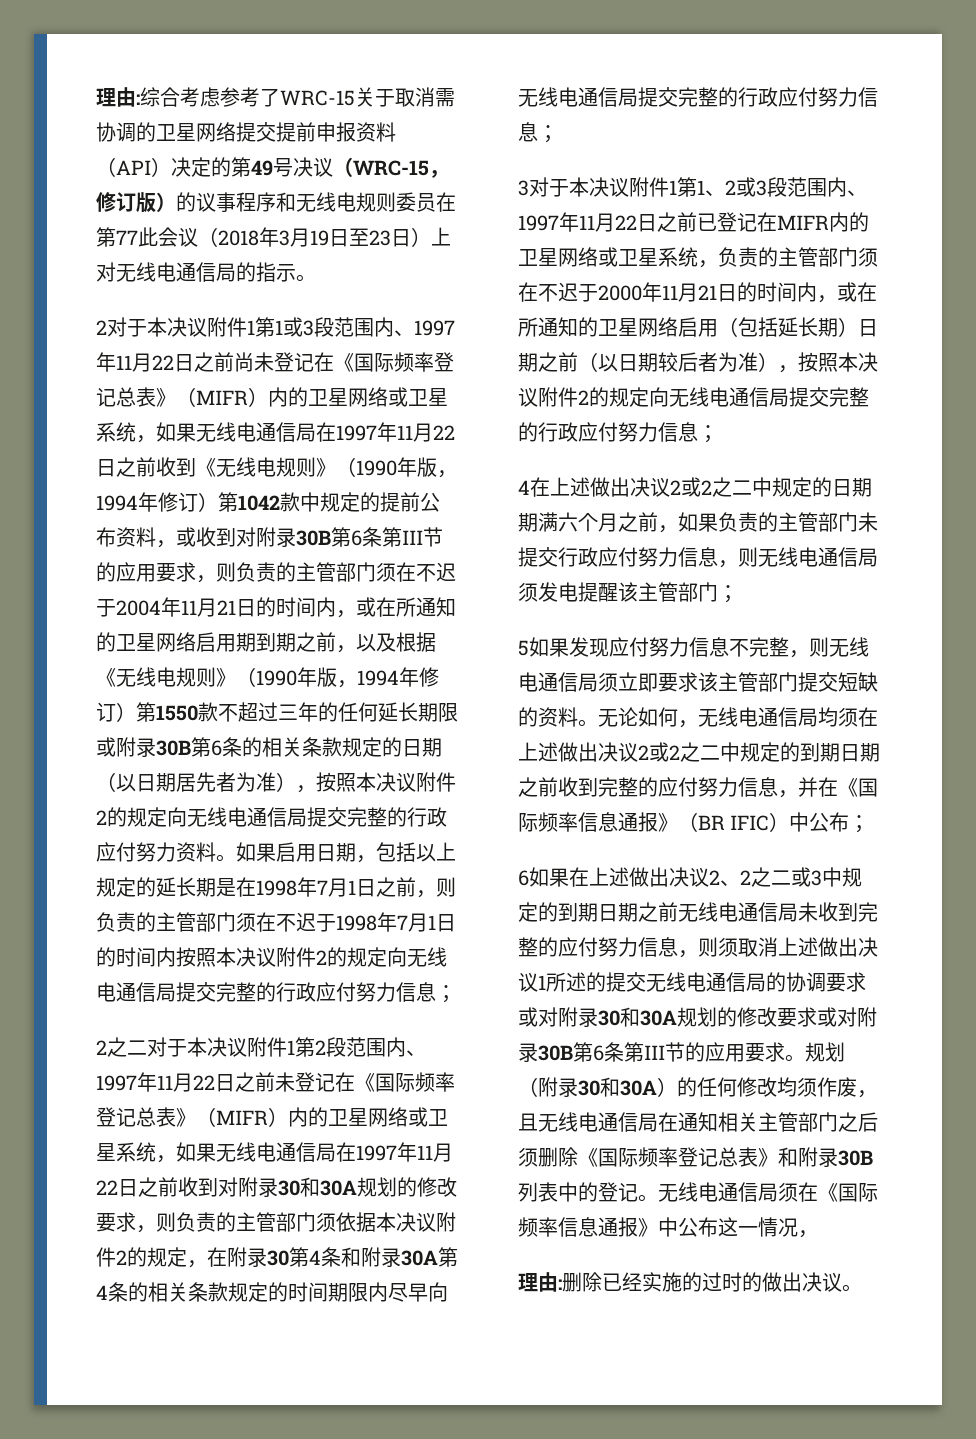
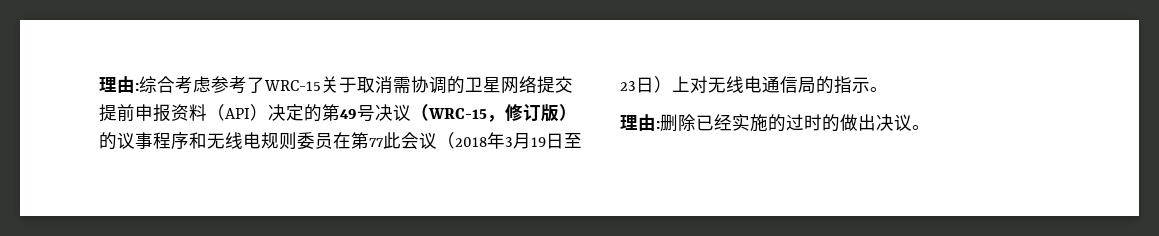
- 2对于本决议附件1第1或3段范围内、1997年11月22日之前尚未登记在《国际频率登记总表》（MIFR）内的卫星网络或卫星系统，如果无线电通信局在1997年11月22日之前收到《无线电规则》（1990年版，1994年修订）第1042款中规定的提前公布资料，或收到对附录30B第6条第III节的应用要求，则负责的主管部门须在不迟于2004年11月21日的时间内，或在所通知的卫星网络启用期到期之前，以及根据《无线电规则》（1990年版，1994年修订）第1550款不超过三年的任何延长期限或附录30B第6条的相关条款规定的日期（以日期居先者为准），按照本决议附件2的规定向无线电通信局提交完整的行政应付努力资料。如果启用日期，包括以上规定的延长期是在1998年7月1日之前，则负责的主管部门须在不迟于1998年7月1日的时间内按照本决议附件2的规定向无线电通信局提交完整的行政应付努力信息；
- 2之二对于本决议附件1第2段范围内、1997年11月22日之前未登记在《国际频率登记总表》（MIFR）内的卫星网络或卫星系统，如果无线电通信局在1997年11月22日之前收到对附录30和30A规划的修改要求，则负责的主管部门须依据本决议附件2的规定，在附录30第4条和附录30A第4条的相关条款规定的时间期限内尽早向无线电通信局提交完整的行政应付努力信息；
- 3对于本决议附件1第1、2或3段范围内、1997年11月22日之前已登记在MIFR内的卫星网络或卫星系统，负责的主管部门须在不迟于2000年11月21日的时间内，或在所通知的卫星网络启用（包括延长期）日期之前（以日期较后者为准），按照本决议附件2的规定向无线电通信局提交完整的行政应付努力信息；
- 4在上述做出决议2或2之二中规定的日期期满六个月之前，如果负责的主管部门未提交行政应付努力信息，则无线电通信局须发电提醒该主管部门；
- 5如果发现应付努力信息不完整，则无线电通信局须立即要求该主管部门提交短缺的资料。无论如何，无线电通信局均须在上述做出决议2或2之二中规定的到期日期之前收到完整的应付努力信息，并在《国际频率信息通报》（BR IFIC）中公布；
- 6如果在上述做出决议2、2之二或3中规定的到期日期之前无线电通信局未收到完整的应付努力信息，则须取消上述做出决议1所述的提交无线电通信局的协调要求或对附录30和30A规划的修改要求或对附录30B第6条第III节的应用要求。规划（附录30和30A）的任何修改均须作废，且无线电通信局在通知相关主管部门之后须删除《国际频率登记总表》和附录30B列表中的登记。无线电通信局须在《国际频率信息通报》中公布这一情况，

